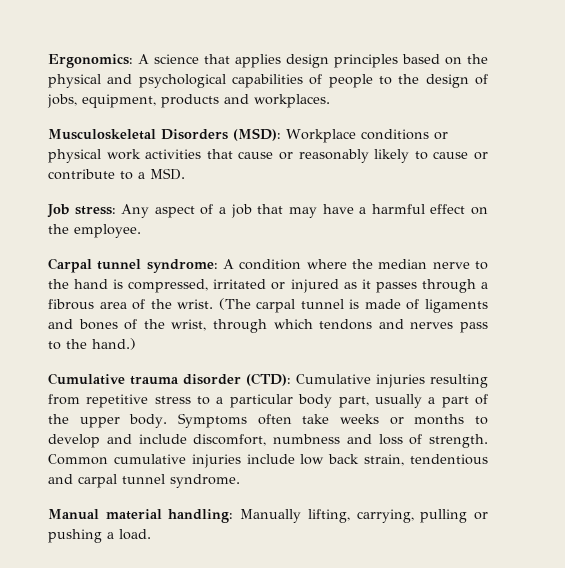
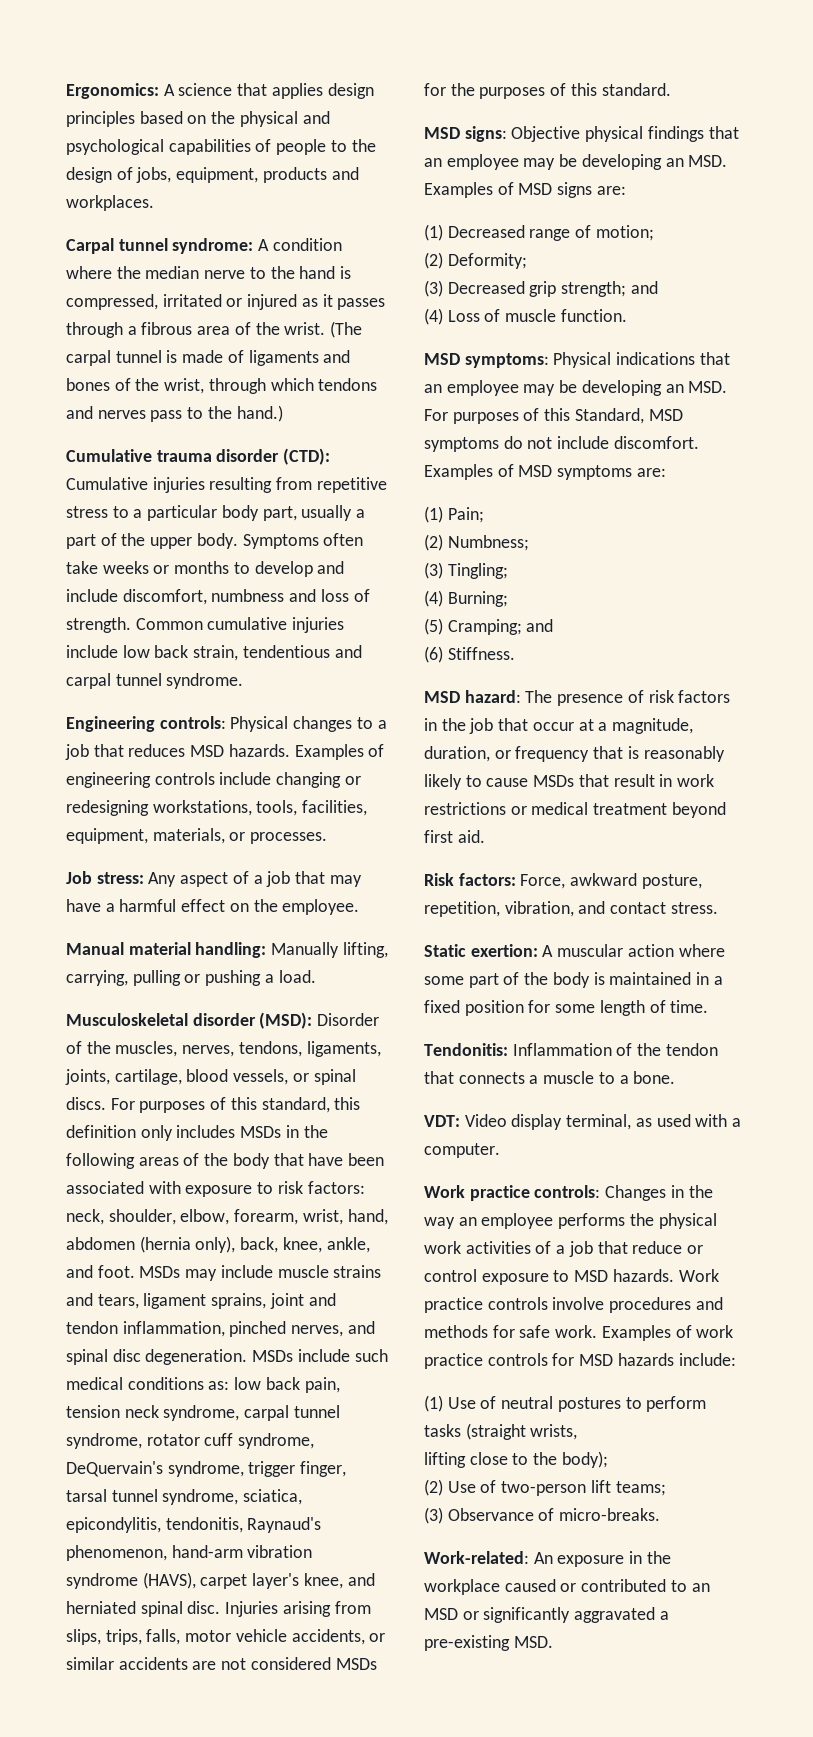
- Musculoskeletal Disorders (MSD): Workplace conditions or physical work activities that cause or reasonably likely to cause or contribute to a MSD.
- Job stress: Any aspect of a job that may have a harmful effect on the employee.
+ Engineering controls: Physical changes to a job that reduces MSD hazards. Examples of engineering controls include changing or redesigning workstations, tools, facilities, equipment, materials, or processes.
+ Job stress: Any aspect of a job that may have a harmful effect on the employee.
+ Musculoskeletal disorder (MSD): Disorder of the muscles, nerves, tendons, ligaments, joints, cartilage, blood vessels, or spinal discs. For purposes of this standard, this definition only includes MSDs in the following areas of the body that have been associated with exposure to risk factors: neck, shoulder, elbow, forearm, wrist, hand, abdomen (hernia only), back, knee, ankle, and foot. MSDs may include muscle strains and tears, ligament sprains, joint and tendon inflammation, pinched nerves, and spinal disc degeneration. MSDs include such medical conditions as: low back pain, tension neck syndrome, carpal tunnel syndrome, rotator cuff syndrome, DeQuervain's syndrome, trigger finger, tarsal tunnel syndrome, sciatica, epicondylitis, tendonitis, Raynaud's phenomenon, hand-arm vibration syndrome (HAVS), carpet layer's knee, and herniated spinal disc. Injuries arising from slips, trips, falls, motor vehicle accidents, or similar accidents are not considered MSDs for the purposes of this standard.
+ MSD signs: Objective physical findings that an employee may be developing an MSD. Examples of MSD signs are:
+ (1) Decreased range of motion;
+ (2) Deformity;
+ (3) Decreased grip strength; and
+ (4) Loss of muscle function.
+ MSD symptoms: Physical indications that an employee may be developing an MSD. For purposes of this Standard, MSD symptoms do not include discomfort. Examples of MSD symptoms are:
+ (1) Pain;
+ (2) Numbness;
+ (3) Tingling;
+ (4) Burning;
+ (5) Cramping; and
+ (6) Stiffness.
+ MSD hazard: The presence of risk factors in the job that occur at a magnitude, duration, or frequency that is reasonably likely to cause MSDs that result in work restrictions or medical treatment beyond first aid.
+ Risk factors: Force, awkward posture, repetition, vibration, and contact stress.
+ Static exertion: A muscular action where some part of the body is maintained in a fixed position for some length of time.
+ Tendonitis: Inflammation of the tendon that connects a muscle to a bone.
+ VDT: Video display terminal, as used with a computer.
+ Work practice controls: Changes in the way an employee performs the physical work activities of a job that reduce or control exposure to MSD hazards. Work practice controls involve procedures and methods for safe work. Examples of work practice controls for MSD hazards include:
+ (1) Use of neutral postures to perform tasks (straight wrists,
+ lifting close to the body);
+ (2) Use of two-person lift teams;
+ (3) Observance of micro-breaks.
+ Work-related: An exposure in the workplace caused or contributed to an MSD or significantly aggravated a pre-existing MSD.

